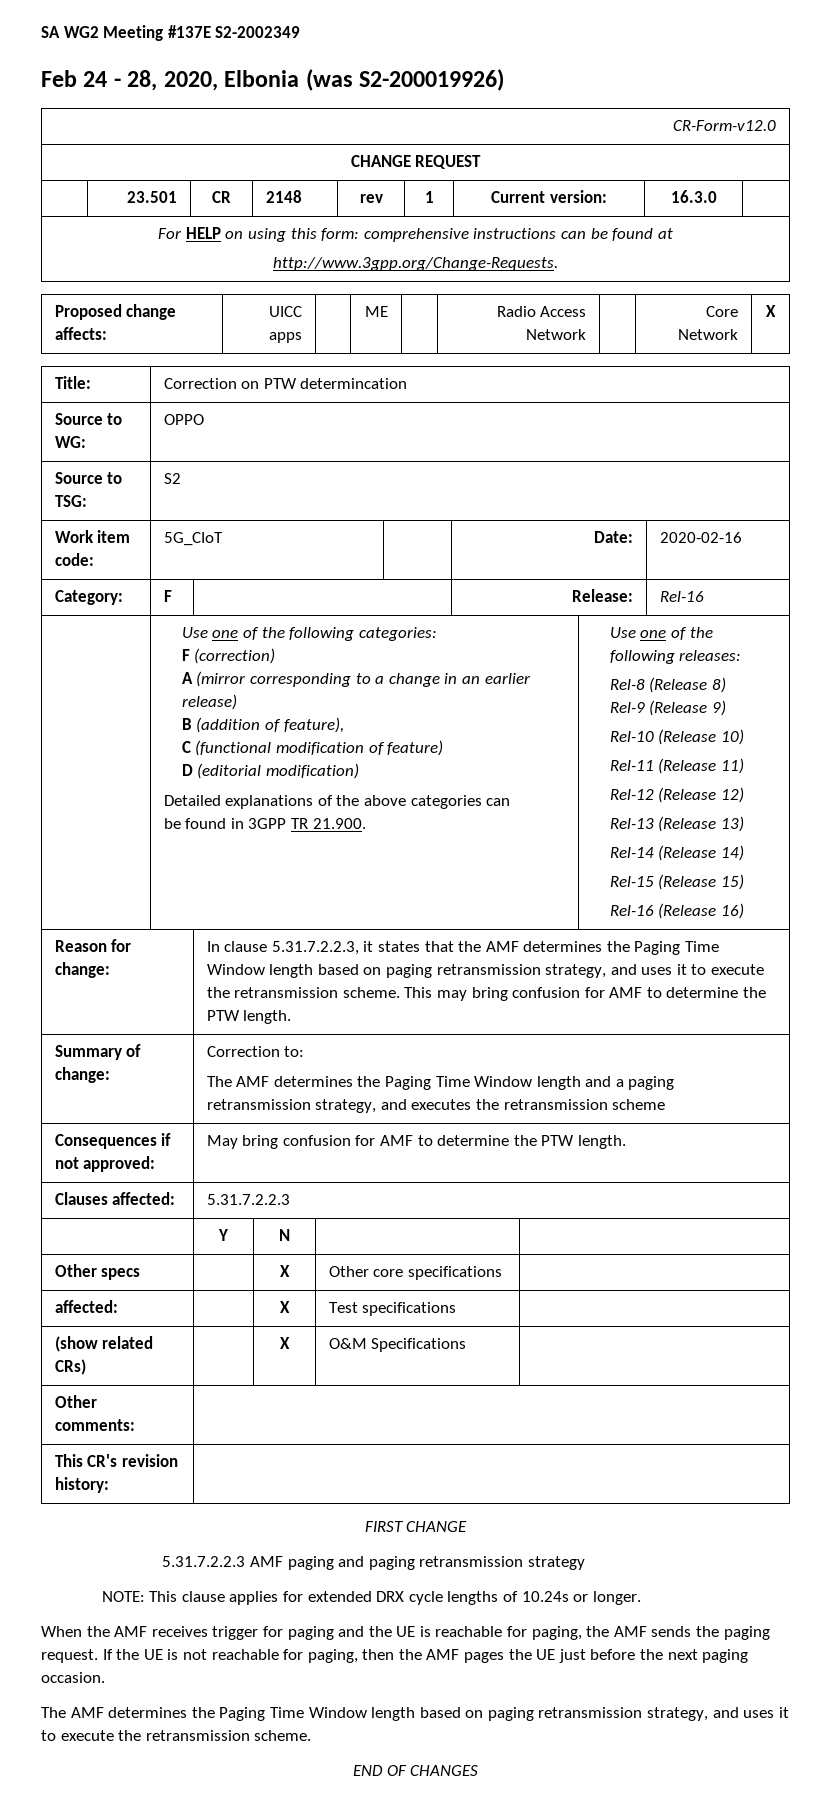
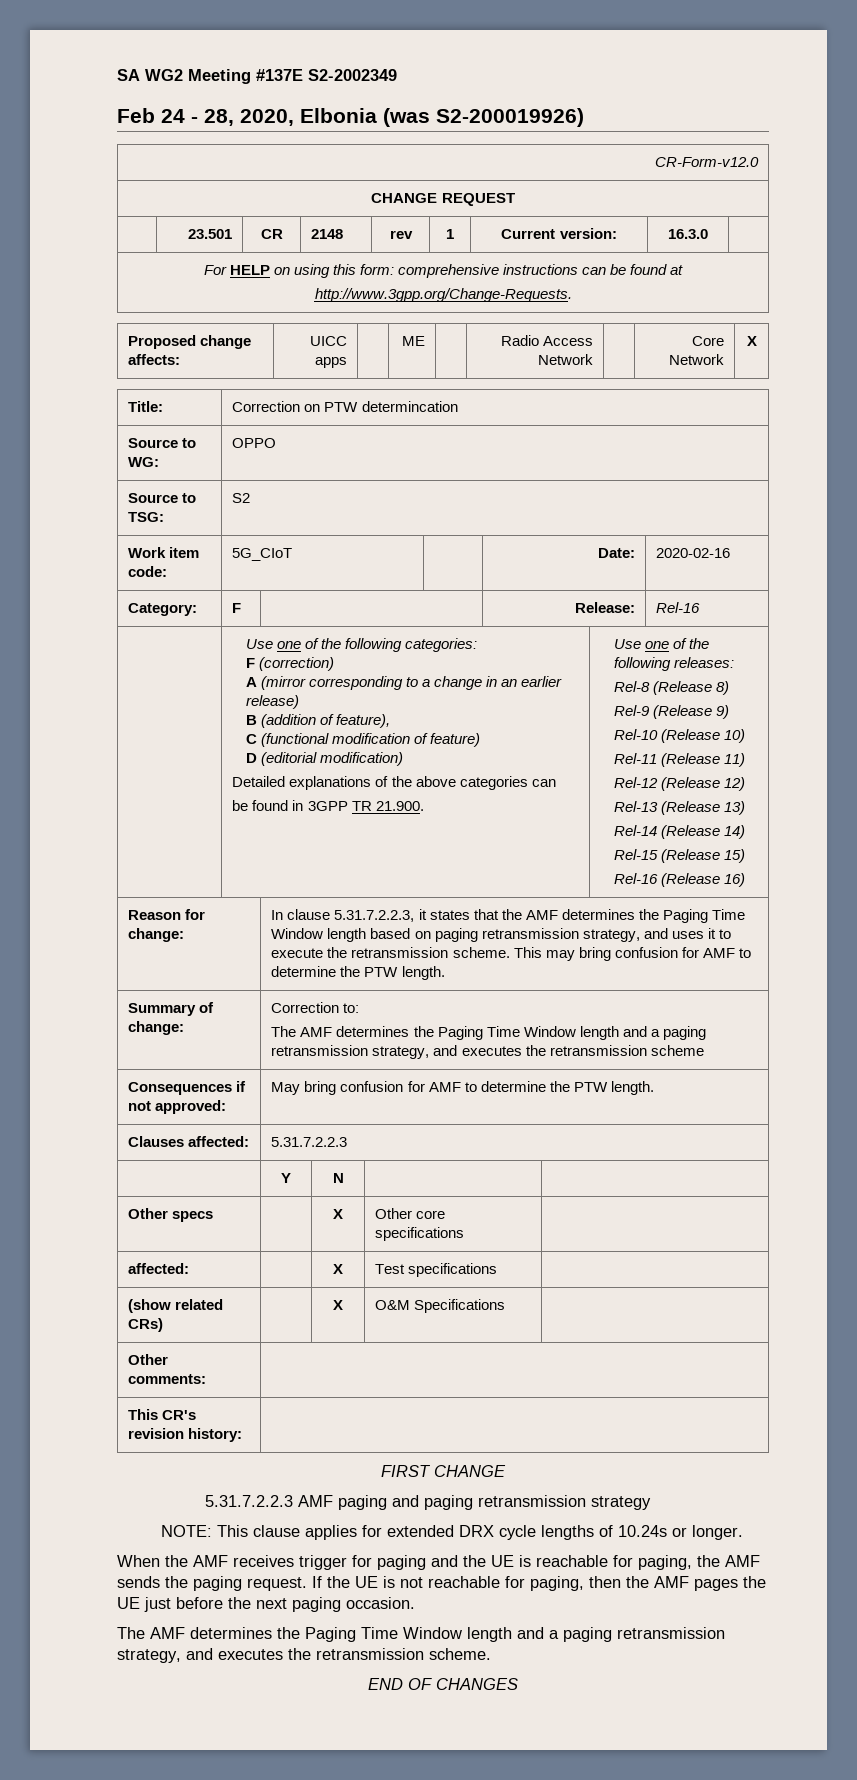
- The AMF determines the Paging Time Window length based on paging retransmission strategy, and uses it to execute the retransmission scheme.
+ The AMF determines the Paging Time Window length and a paging retransmission strategy, and executes the retransmission scheme.

